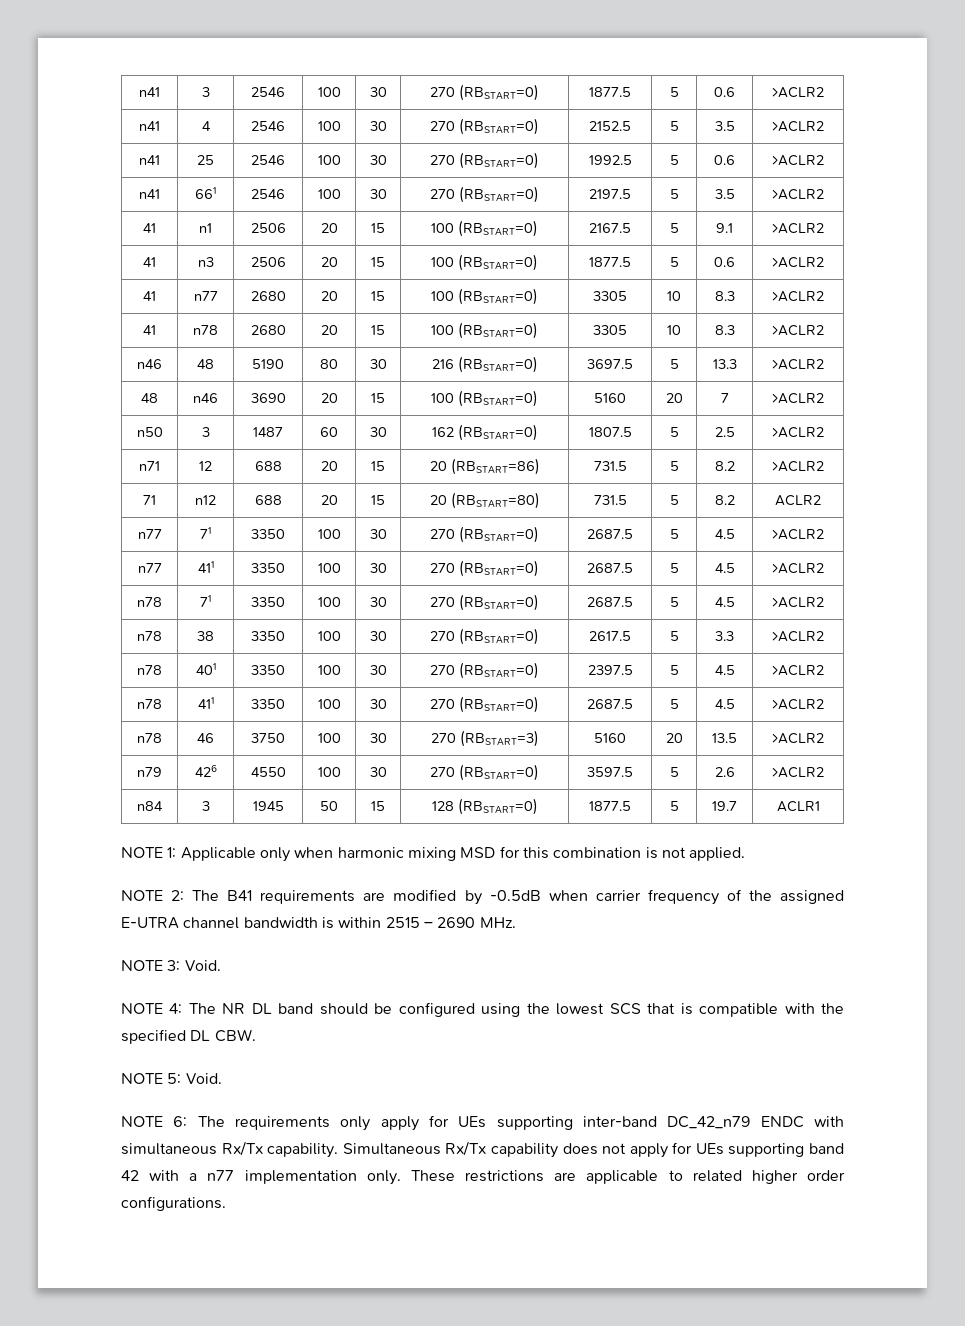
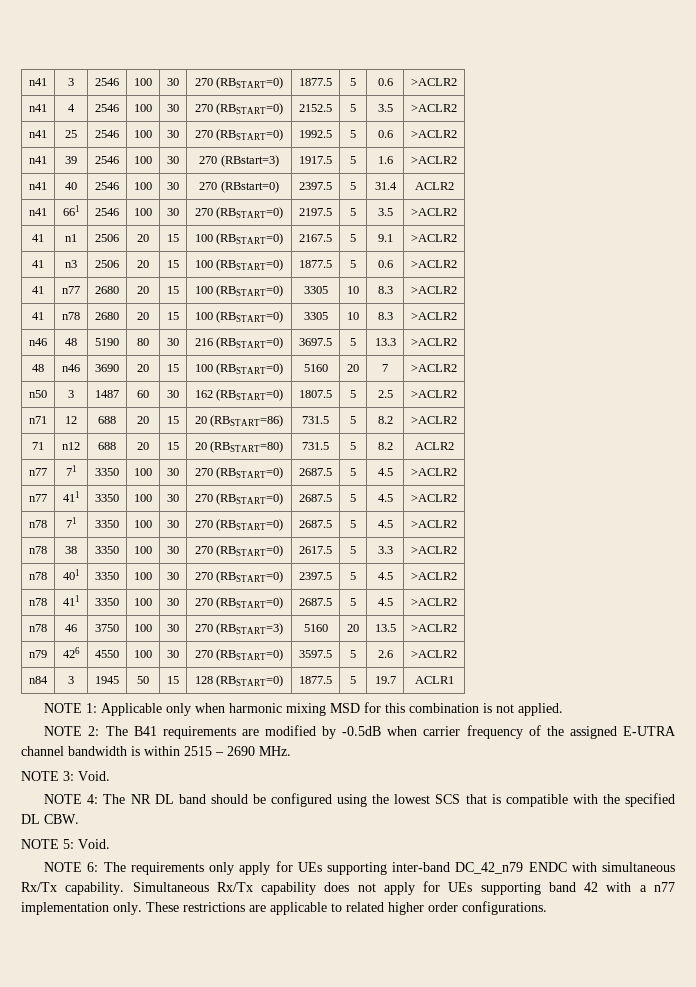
+ n41 | 39 | 2546 | 100 | 30 | 270 (RBstart=3) | 1917.5 | 5 | 1.6 | >ACLR2
+ n41 | 40 | 2546 | 100 | 30 | 270 (RBstart=0) | 2397.5 | 5 | 31.4 | ACLR2

